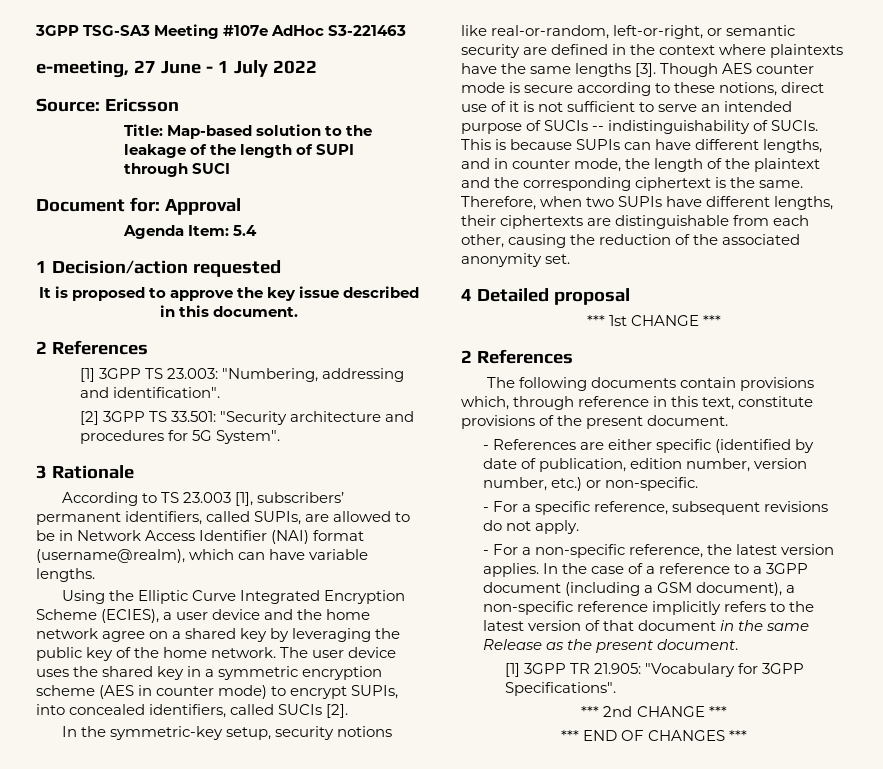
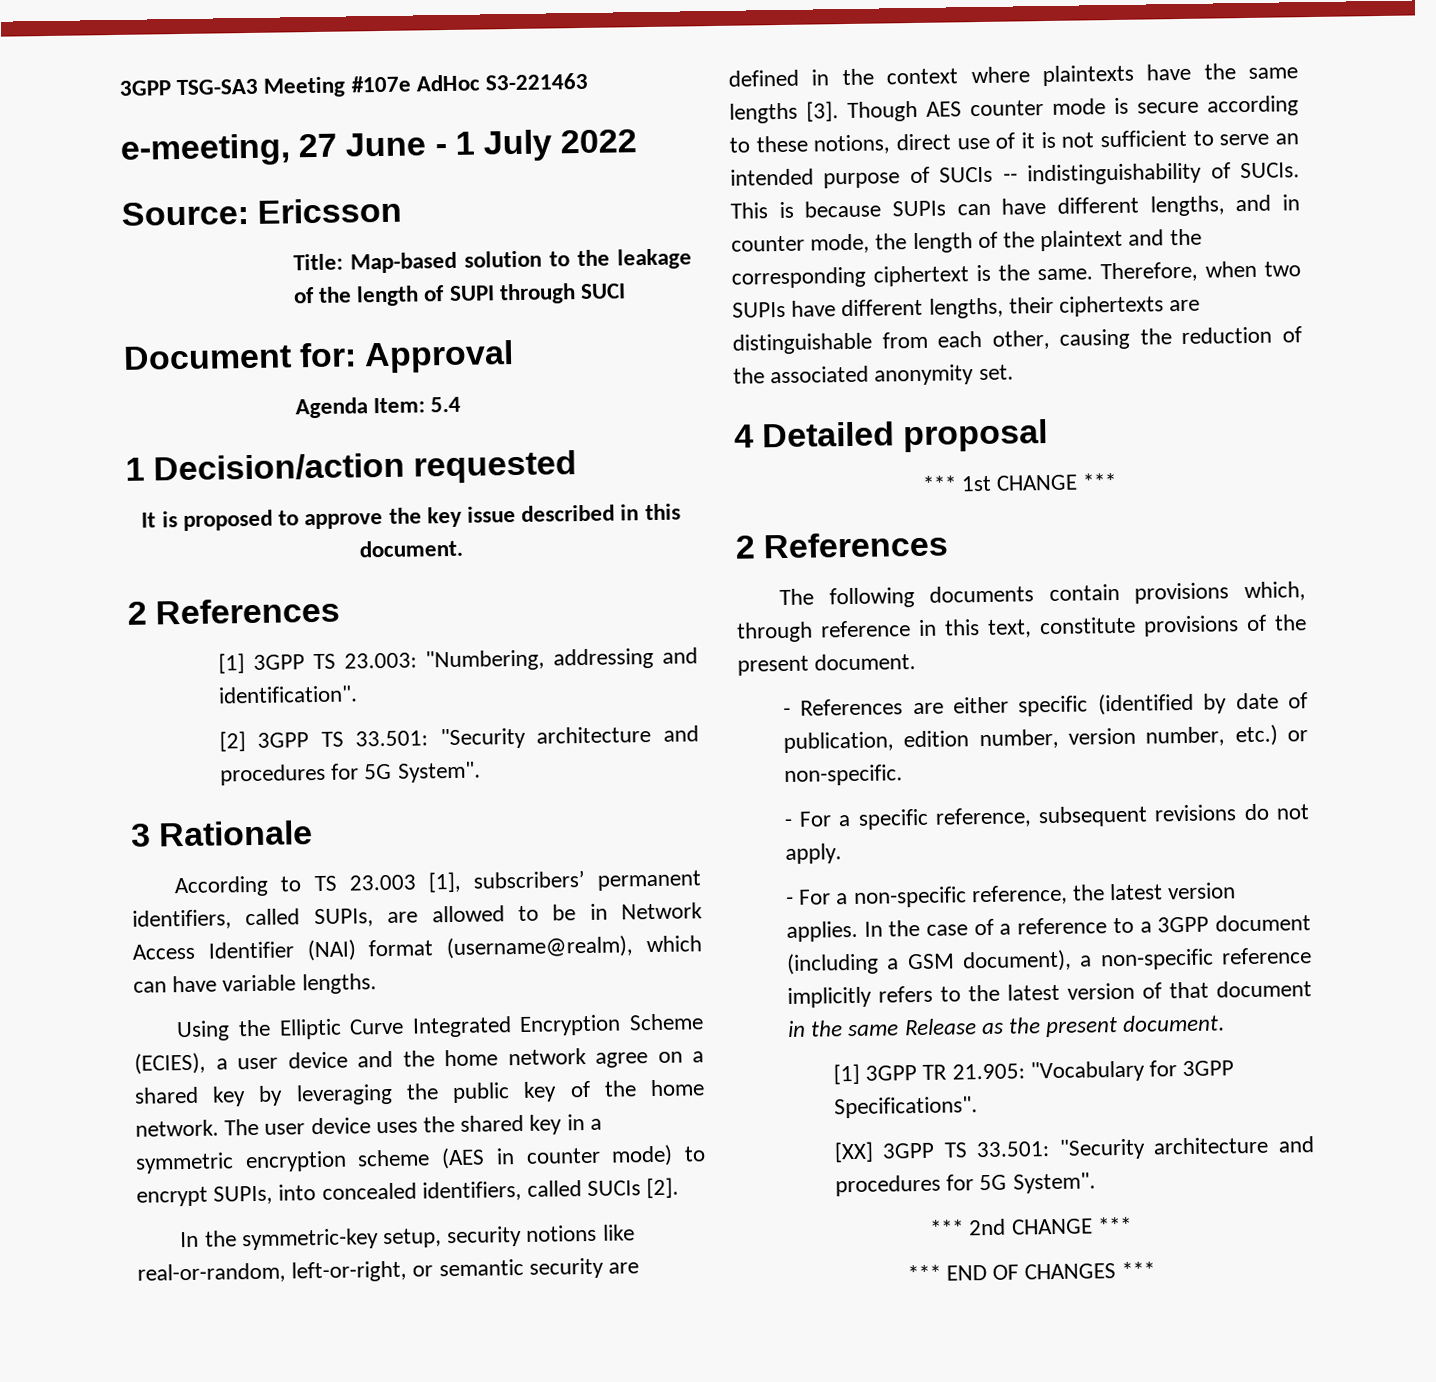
+ [XX] 3GPP TS 33.501: "Security architecture and procedures for 5G System".

